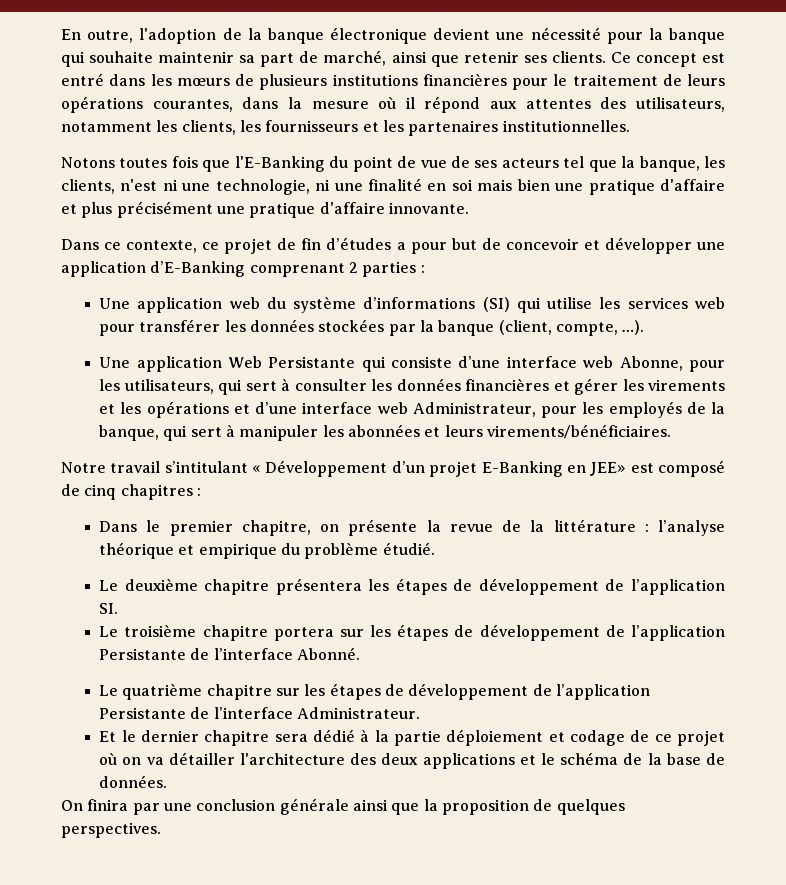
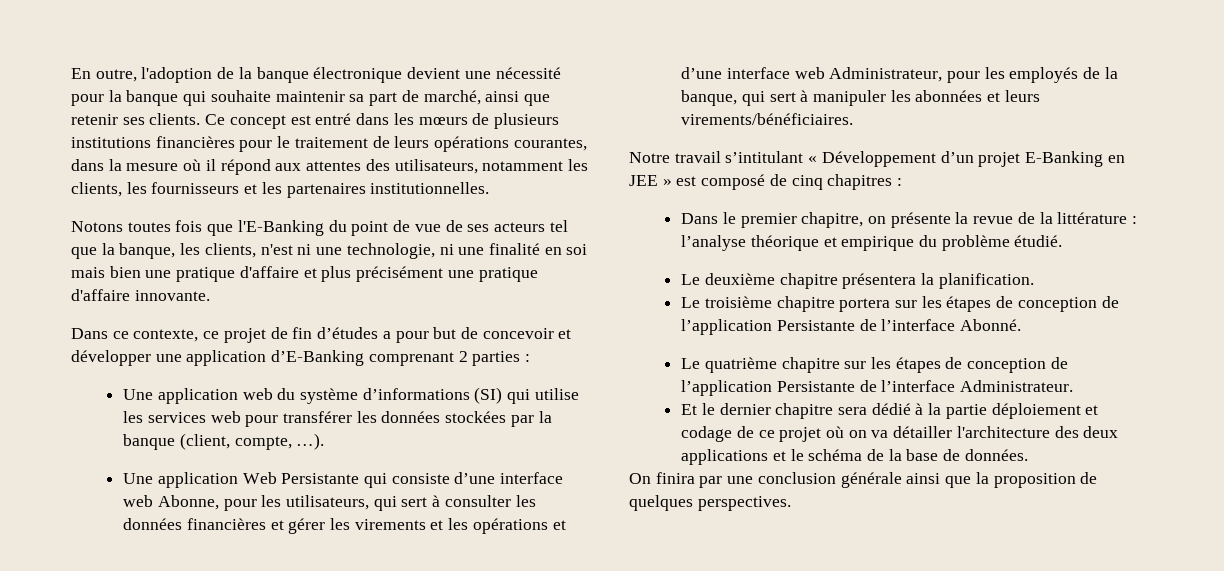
- Notre travail s’intitulant « Développement d’un projet E-Banking en JEE» est composé de cinq chapitres :
+ Notre travail s’intitulant « Développement d’un projet E-Banking en JEE » est composé de cinq chapitres :
- Le deuxième chapitre présentera les étapes de développement de l’application SI.
+ Le deuxième chapitre présentera la planification.
- Le troisième chapitre portera sur les étapes de développement de l’application Persistante de l’interface Abonné.
+ Le troisième chapitre portera sur les étapes de conception de l’application Persistante de l’interface Abonné.
- Le quatrième chapitre sur les étapes de développement de l’application Persistante de l’interface Administrateur.
+ Le quatrième chapitre sur les étapes de conception de l’application Persistante de l’interface Administrateur.

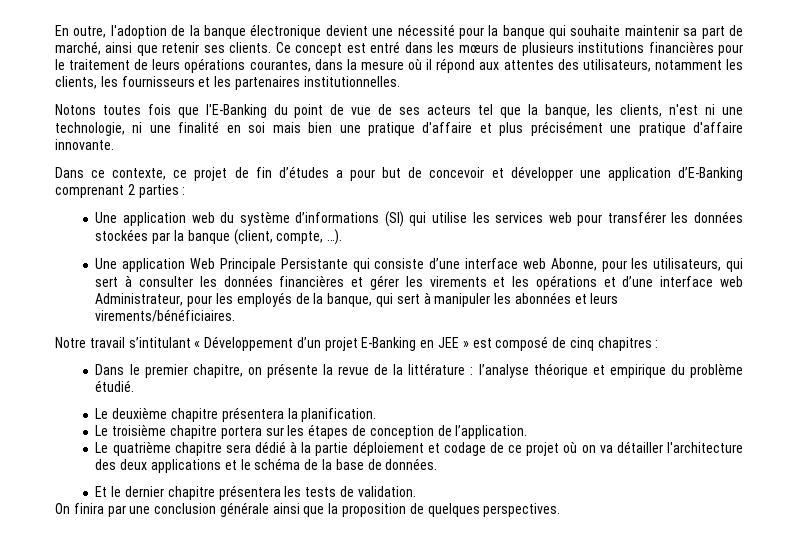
- Une application Web Persistante qui consiste d’une interface web Abonne, pour les utilisateurs, qui sert à consulter les données financières et gérer les virements et les opérations et d’une interface web Administrateur, pour les employés de la banque, qui sert à manipuler les abonnées et leurs virements/bénéficiaires.
+ Une application Web Principale Persistante qui consiste d’une interface web Abonne, pour les utilisateurs, qui sert à consulter les données financières et gérer les virements et les opérations et d’une interface web Administrateur, pour les employés de la banque, qui sert à manipuler les abonnées et leurs virements/bénéficiaires.
- Le troisième chapitre portera sur les étapes de conception de l’application Persistante de l’interface Abonné.
- Le quatrième chapitre sur les étapes de conception de l’application Persistante de l’interface Administrateur.
- Et le dernier chapitre sera dédié à la partie déploiement et codage de ce projet où on va détailler l'architecture des deux applications et le schéma de la base de données.
+ Le troisième chapitre portera sur les étapes de conception de l’application.
+ Le quatrième chapitre sera dédié à la partie déploiement et codage de ce projet où on va détailler l'architecture des deux applications et le schéma de la base de données.
+ Et le dernier chapitre présentera les tests de validation.

